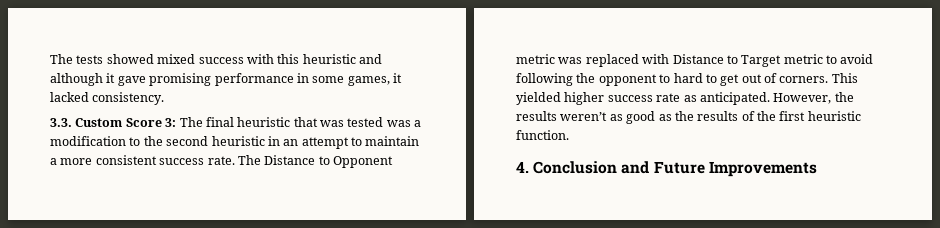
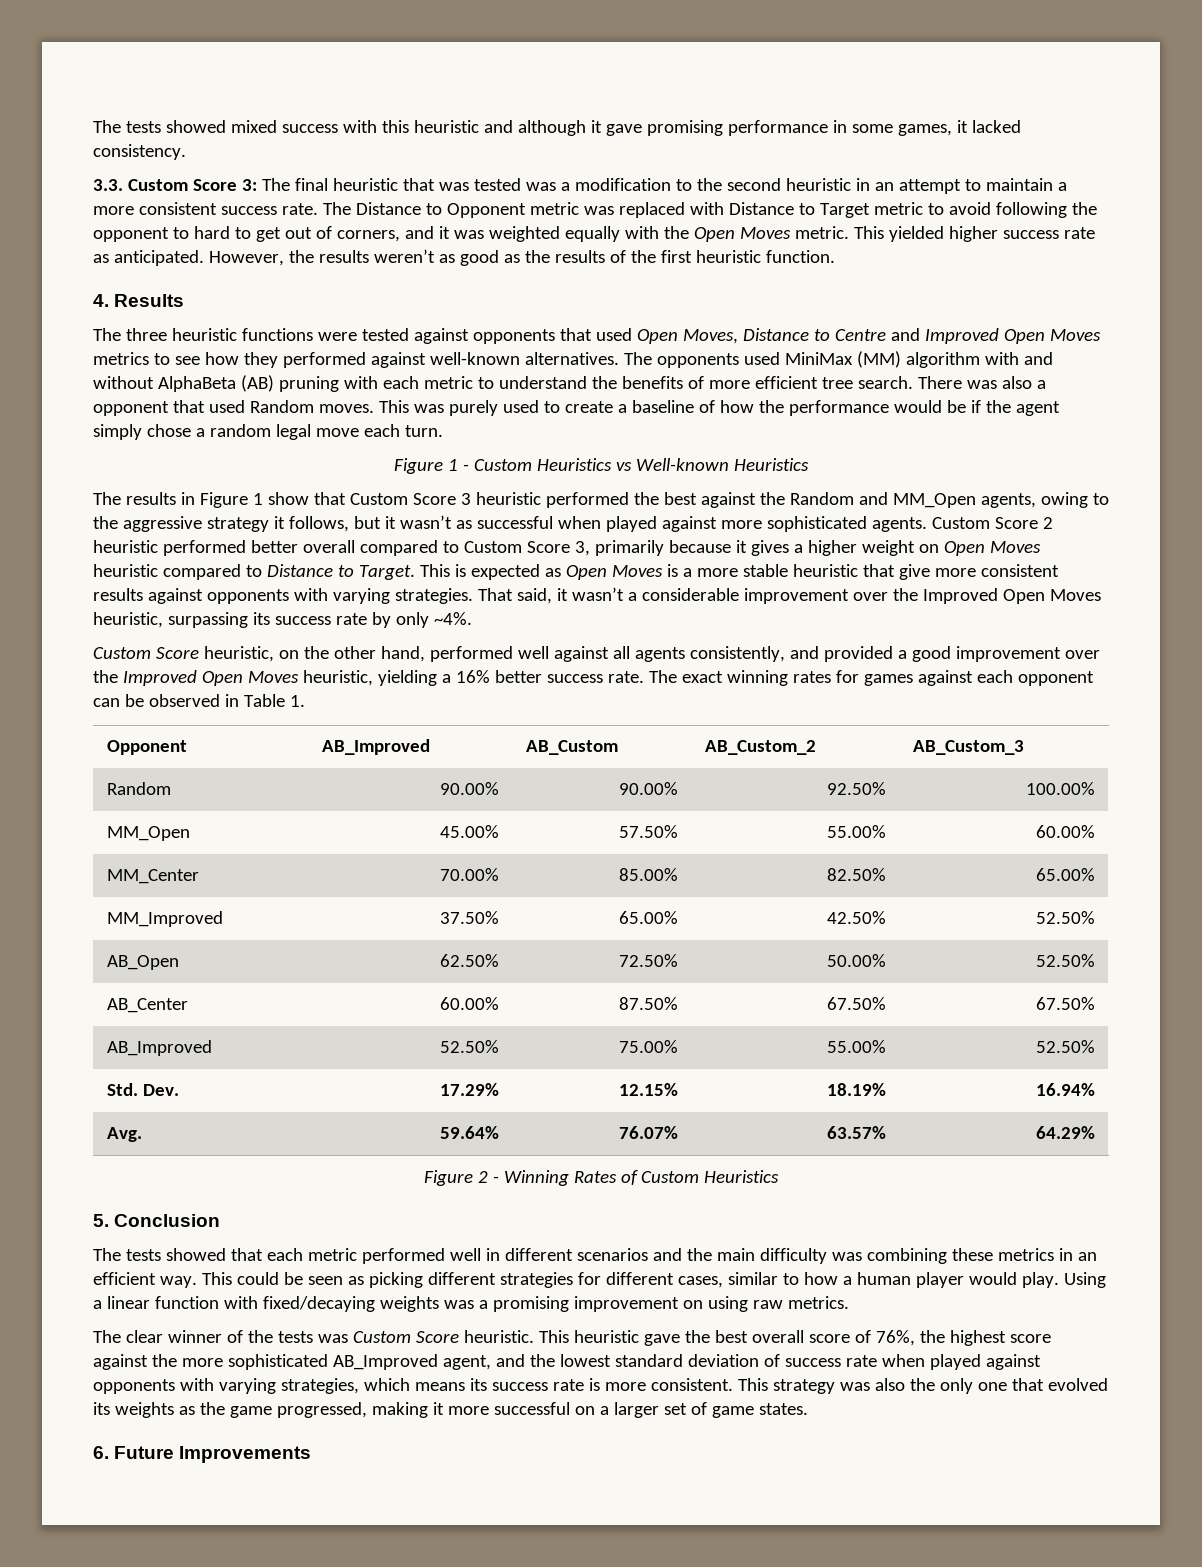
- The Distance to Opponent metric was replaced with Distance to Target metric to avoid following the opponent to hard to get out of corners.
+ The Distance to Opponent metric was replaced with Distance to Target metric to avoid following the opponent to hard to get out of corners, and it was weighted equally with the Open Moves metric.
- 4. Conclusion and Future Improvements
+ 4. Results
+ The three heuristic functions were tested against opponents that used Open Moves, Distance to Centre and Improved Open Moves metrics to see how they performed against well-known alternatives. The opponents used MiniMax (MM) algorithm with and without AlphaBeta (AB) pruning with each metric to understand the benefits of more efficient tree search. There was also a opponent that used Random moves. This was purely used to create a baseline of how the performance would be if the agent simply chose a random legal move each turn.
+ Figure 1 - Custom Heuristics vs Well-known Heuristics
+ The results in Figure 1 show that Custom Score 3 heuristic performed the best against the Random and MM_Open agents, owing to the aggressive strategy it follows, but it wasn’t as successful when played against more sophisticated agents. Custom Score 2 heuristic performed better overall compared to Custom Score 3, primarily because it gives a higher weight on Open Moves heuristic compared to Distance to Target. This is expected as Open Moves is a more stable heuristic that give more consistent results against opponents with varying strategies. That said, it wasn’t a considerable improvement over the Improved Open Moves heuristic, surpassing its success rate by only ~4%.
+ Custom Score heuristic, on the other hand, performed well against all agents consistently, and provided a good improvement over the Improved Open Moves heuristic, yielding a 16% better success rate. The exact winning rates for games against each opponent can be observed in Table 1.
+ Opponent | AB_Improved | AB_Custom | AB_Custom_2 | AB_Custom_3
+ Random | 90.00% | 90.00% | 92.50% | 100.00%
+ MM_Open | 45.00% | 57.50% | 55.00% | 60.00%
+ MM_Center | 70.00% | 85.00% | 82.50% | 65.00%
+ MM_Improved | 37.50% | 65.00% | 42.50% | 52.50%
+ AB_Open | 62.50% | 72.50% | 50.00% | 52.50%
+ AB_Center | 60.00% | 87.50% | 67.50% | 67.50%
+ AB_Improved | 52.50% | 75.00% | 55.00% | 52.50%
+ Std. Dev. | 17.29% | 12.15% | 18.19% | 16.94%
+ Avg. | 59.64% | 76.07% | 63.57% | 64.29%
+ Figure 2 - Winning Rates of Custom Heuristics
+ 5. Conclusion
+ The tests showed that each metric performed well in different scenarios and the main difficulty was combining these metrics in an efficient way. This could be seen as picking different strategies for different cases, similar to how a human player would play. Using a linear function with fixed/decaying weights was a promising improvement on using raw metrics.
+ The clear winner of the tests was Custom Score heuristic. This heuristic gave the best overall score of 76%, the highest score against the more sophisticated AB_Improved agent, and the lowest standard deviation of success rate when played against opponents with varying strategies, which means its success rate is more consistent. This strategy was also the only one that evolved its weights as the game progressed, making it more successful on a larger set of game states.
+ 6. Future Improvements

